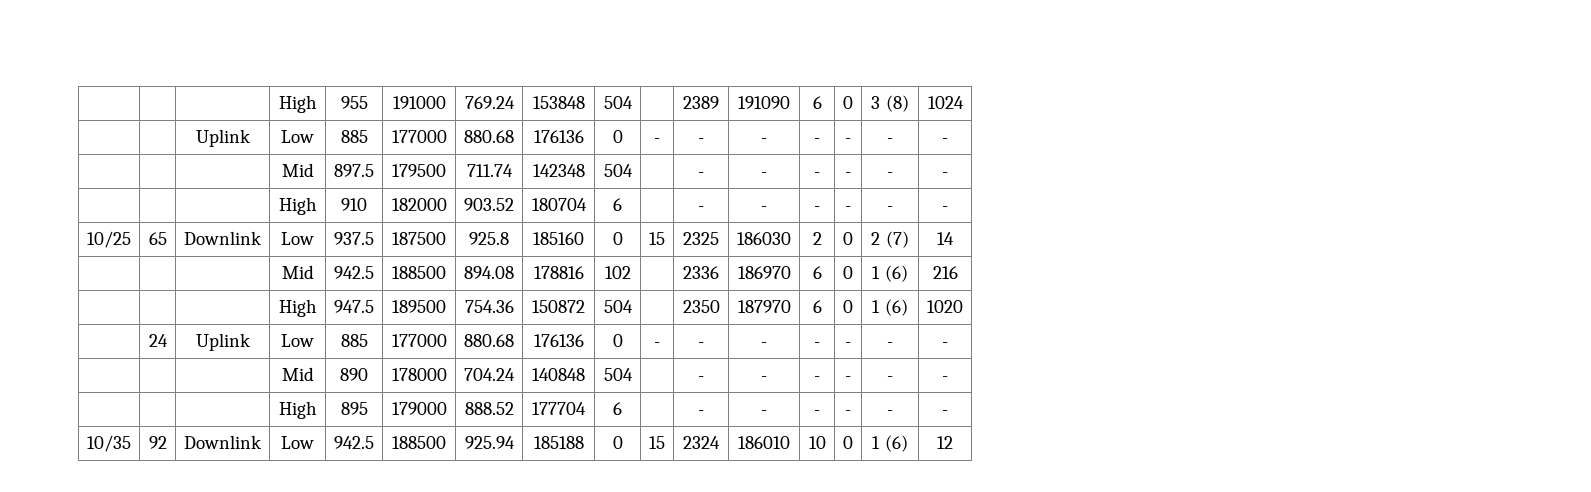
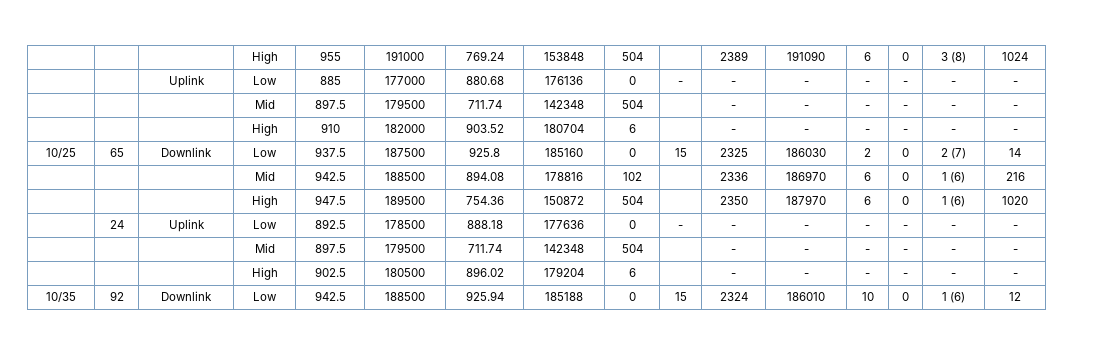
- | 24 | Uplink | Low | 885 | 177000 | 880.68 | 176136 | 0 | - | - | - | - | - | - | -
- | | | Mid | 890 | 178000 | 704.24 | 140848 | 504 | | - | - | - | - | - | -
- | | | High | 895 | 179000 | 888.52 | 177704 | 6 | | - | - | - | - | - | -
+ | 24 | Uplink | Low | 892.5 | 178500 | 888.18 | 177636 | 0 | - | - | - | - | - | - | -
+ | | | Mid | 897.5 | 179500 | 711.74 | 142348 | 504 | | - | - | - | - | - | -
+ | | | High | 902.5 | 180500 | 896.02 | 179204 | 6 | | - | - | - | - | - | -

